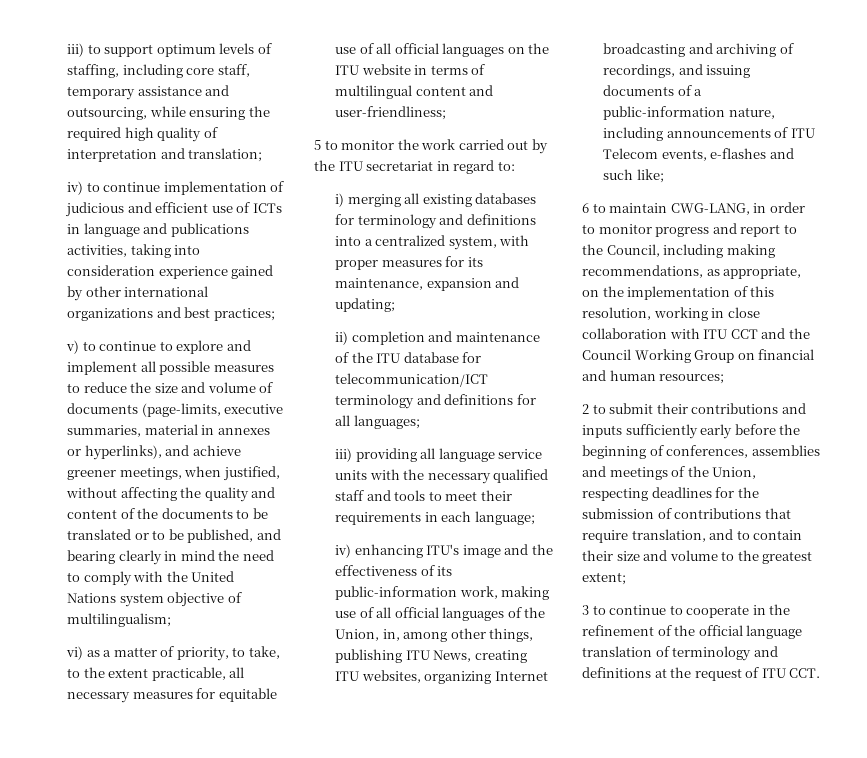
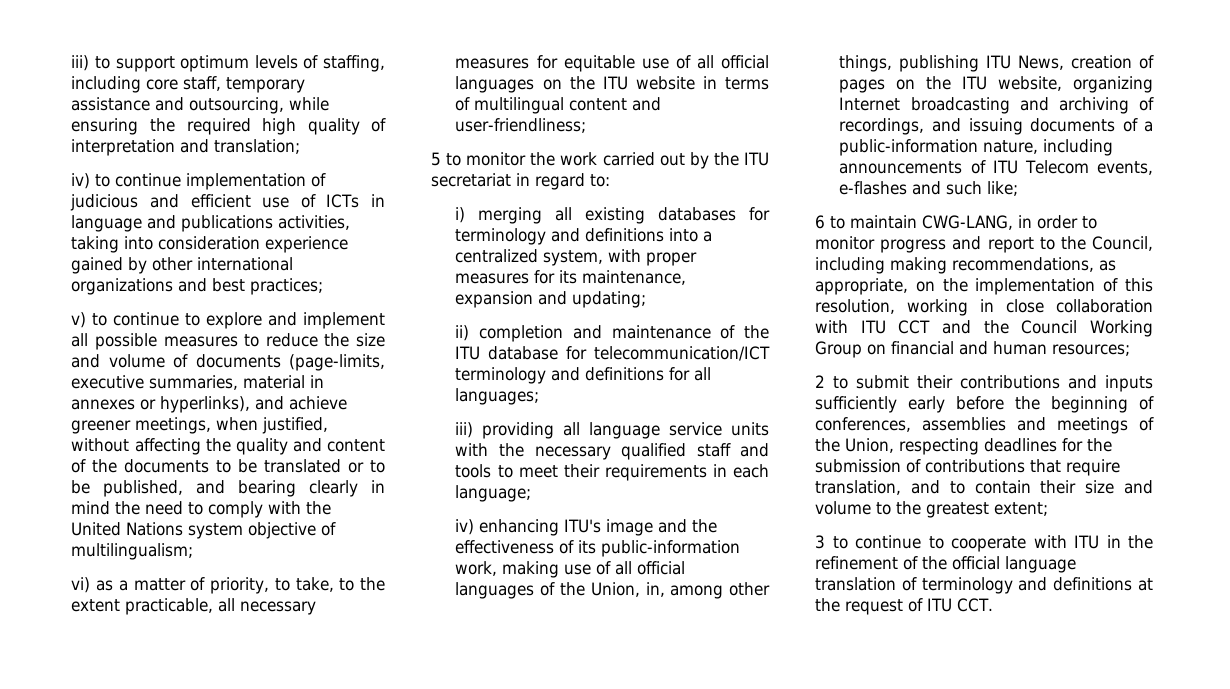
- iv) enhancing ITU's image and the effectiveness of its public-information work, making use of all official languages of the Union, in, among other things, publishing ITU News, creating ITU websites, organizing Internet broadcasting and archiving of recordings, and issuing documents of a public-information nature, including announcements of ITU Telecom events, e-flashes and such like;
+ iv) enhancing ITU's image and the effectiveness of its public-information work, making use of all official languages of the Union, in, among other things, publishing ITU News, creation of pages on the ITU website, organizing Internet broadcasting and archiving of recordings, and issuing documents of a public-information nature, including announcements of ITU Telecom events, e-flashes and such like;
- 3 to continue to cooperate in the refinement of the official language translation of terminology and definitions at the request of ITU CCT.
+ 3 to continue to cooperate with ITU in the refinement of the official language translation of terminology and definitions at the request of ITU CCT.

